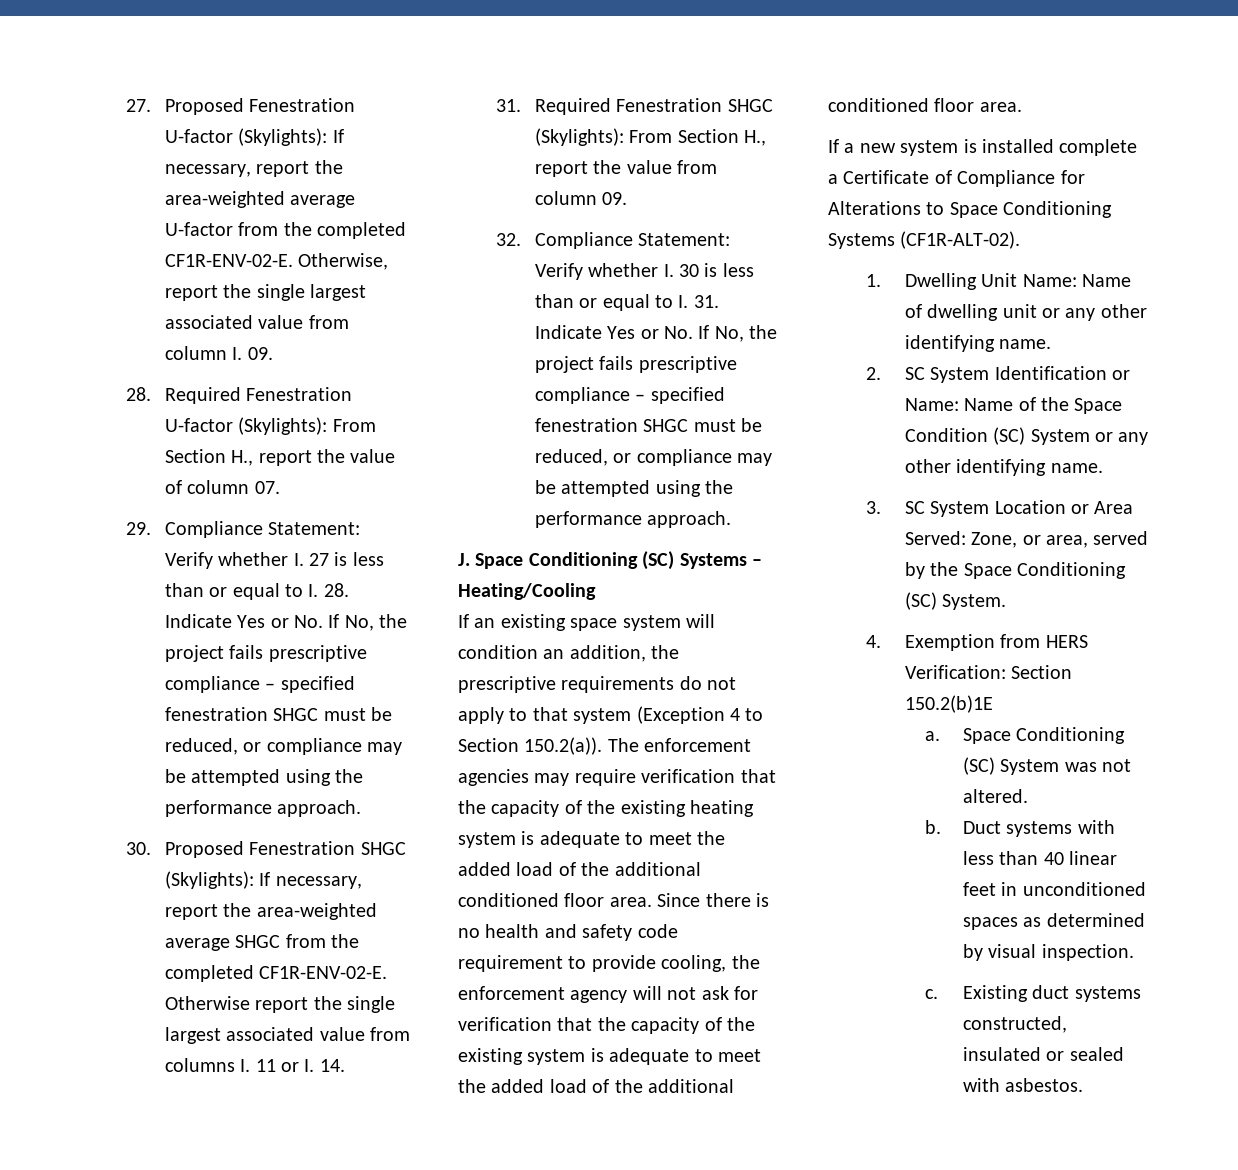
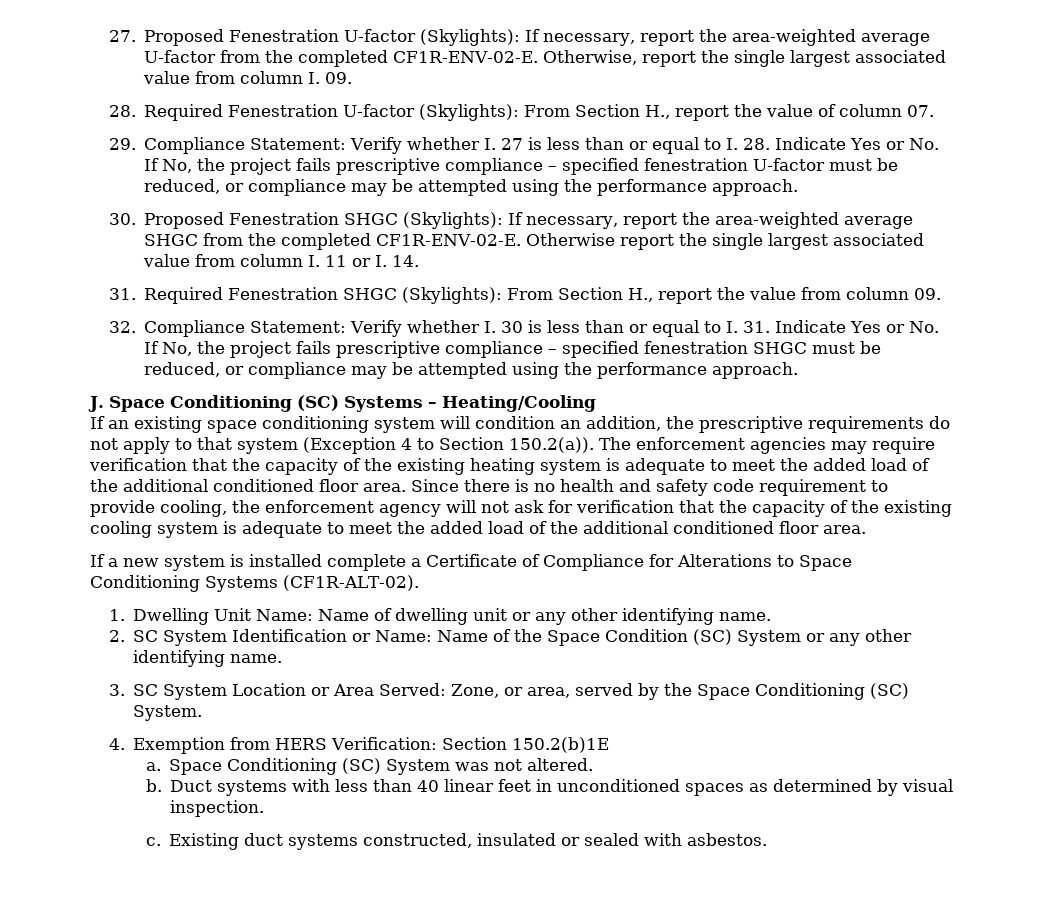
- 29. Compliance Statement: Verify whether I. 27 is less than or equal to I. 28. Indicate Yes or No. If No, the project fails prescriptive compliance – specified fenestration SHGC must be reduced, or compliance may be attempted using the performance approach.
+ 29. Compliance Statement: Verify whether I. 27 is less than or equal to I. 28. Indicate Yes or No. If No, the project fails prescriptive compliance – specified fenestration U-factor must be reduced, or compliance may be attempted using the performance approach.
- Otherwise report the single largest associated value from columns I. 11 or I. 14.
+ Otherwise report the single largest associated value from column I. 11 or I. 14.
- If an existing space system will condition an addition, the prescriptive requirements do not apply to that system (Exception 4 to Section 150.2(a)). The enforcement agencies may require verification that the capacity of the existing heating system is adequate to meet the added load of the additional conditioned floor area.
+ If an existing space conditioning system will condition an addition, the prescriptive requirements do not apply to that system (Exception 4 to Section 150.2(a)). The enforcement agencies may require verification that the capacity of the existing heating system is adequate to meet the added load of the additional conditioned floor area.
- Since there is no health and safety code requirement to provide cooling, the enforcement agency will not ask for verification that the capacity of the existing system is adequate to meet the added load of the additional conditioned floor area.
+ Since there is no health and safety code requirement to provide cooling, the enforcement agency will not ask for verification that the capacity of the existing cooling system is adequate to meet the added load of the additional conditioned floor area.

